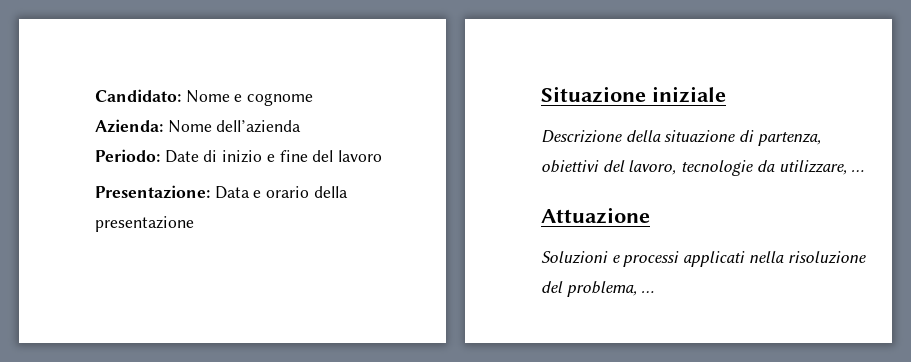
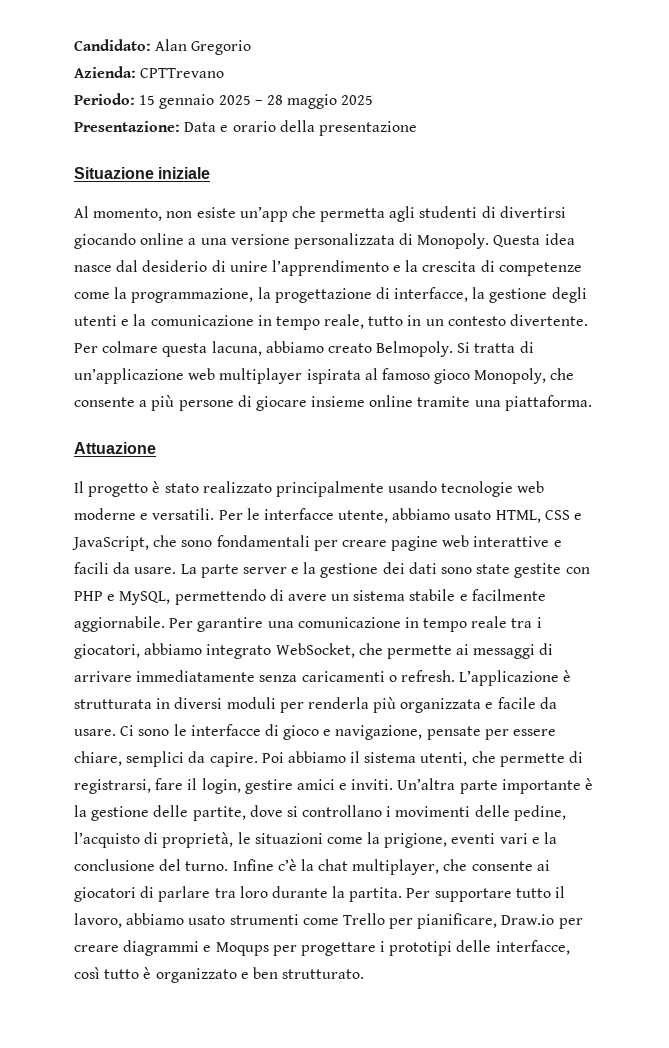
- Candidato: Nome e cognome
+ Candidato: Alan Gregorio
- Azienda: Nome dell’azienda
+ Azienda: CPTTrevano
- Periodo: Date di inizio e fine del lavoro
+ Periodo: 15 gennaio 2025 – 28 maggio 2025
- Descrizione della situazione di partenza, obiettivi del lavoro, tecnologie da utilizzare, …
+ Al momento, non esiste un’app che permetta agli studenti di divertirsi giocando online a una versione personalizzata di Monopoly. Questa idea nasce dal desiderio di unire l’apprendimento e la crescita di competenze come la programmazione, la progettazione di interfacce, la gestione degli utenti e la comunicazione in tempo reale, tutto in un contesto divertente. Per colmare questa lacuna, abbiamo creato Belmopoly. Si tratta di un’applicazione web multiplayer ispirata al famoso gioco Monopoly, che consente a più persone di giocare insieme online tramite una piattaforma.
  Attuazione
- Soluzioni e processi applicati nella risoluzione del problema, …
+ Il progetto è stato realizzato principalmente usando tecnologie web moderne e versatili. Per le interfacce utente, abbiamo usato HTML, CSS e JavaScript, che sono fondamentali per creare pagine web interattive e facili da usare. La parte server e la gestione dei dati sono state gestite con PHP e MySQL, permettendo di avere un sistema stabile e facilmente aggiornabile. Per garantire una comunicazione in tempo reale tra i giocatori, abbiamo integrato WebSocket, che permette ai messaggi di arrivare immediatamente senza caricamenti o refresh. L’applicazione è strutturata in diversi moduli per renderla più organizzata e facile da usare. Ci sono le interfacce di gioco e navigazione, pensate per essere chiare, semplici da capire. Poi abbiamo il sistema utenti, che permette di registrarsi, fare il login, gestire amici e inviti. Un’altra parte importante è la gestione delle partite, dove si controllano i movimenti delle pedine, l’acquisto di proprietà, le situazioni come la prigione, eventi vari e la conclusione del turno. Infine c’è la chat multiplayer, che consente ai giocatori di parlare tra loro durante la partita. Per supportare tutto il lavoro, abbiamo usato strumenti come Trello per pianificare, Draw.io per creare diagrammi e Moqups per progettare i prototipi delle interfacce, così tutto è organizzato e ben strutturato.

